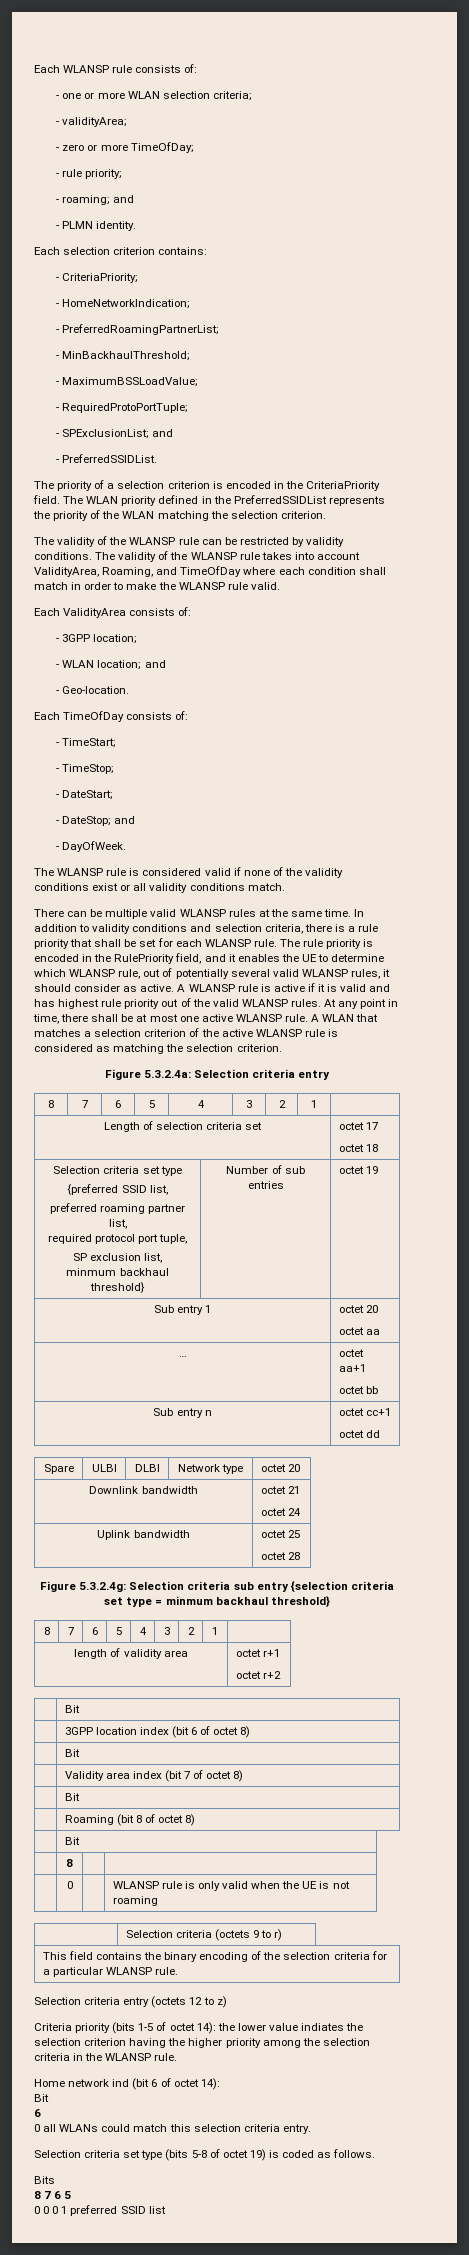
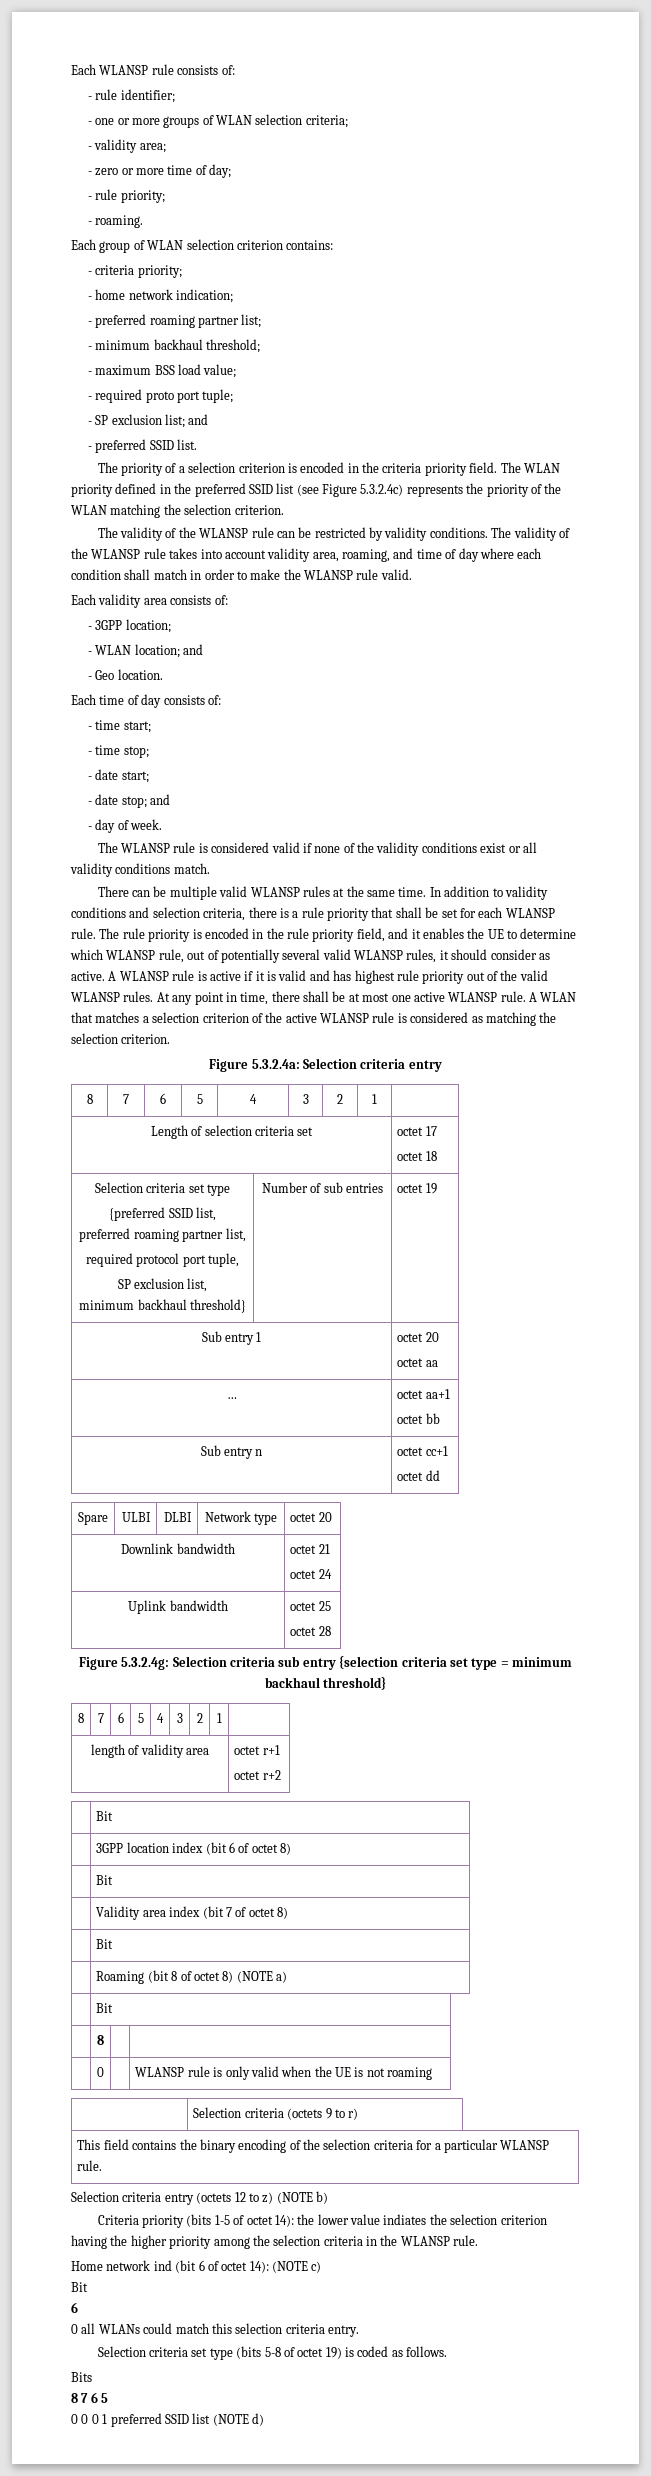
+ - rule identifier;
- - one or more WLAN selection criteria;
+ - one or more groups of WLAN selection criteria;
- - validityArea;
+ - validity area;
- - zero or more TimeOfDay;
+ - zero or more time of day;
- - roaming; and
- - PLMN identity.
- Each selection criterion contains:
+ - roaming.
+ Each group of WLAN selection criterion contains:
- - CriteriaPriority;
- - HomeNetworkIndication;
- - PreferredRoamingPartnerList;
- - MinBackhaulThreshold;
- - MaximumBSSLoadValue;
- - RequiredProtoPortTuple;
- - SPExclusionList; and
- - PreferredSSIDList.
+ - criteria priority;
+ - home network indication;
+ - preferred roaming partner list;
+ - minimum backhaul threshold;
+ - maximum BSS load value;
+ - required proto port tuple;
+ - SP exclusion list; and
+ - preferred SSID list.
- The priority of a selection criterion is encoded in the CriteriaPriority field.
+ The priority of a selection criterion is encoded in the criteria priority field.
- The WLAN priority defined in the PreferredSSIDList represents the priority of the WLAN matching the selection criterion.
+ The WLAN priority defined in the preferred SSID list (see Figure 5.3.2.4c) represents the priority of the WLAN matching the selection criterion.
- The validity of the WLANSP rule takes into account ValidityArea, Roaming, and TimeOfDay where each condition shall match in order to make the WLANSP rule valid.
+ The validity of the WLANSP rule takes into account validity area, roaming, and time of day where each condition shall match in order to make the WLANSP rule valid.
- Each ValidityArea consists of:
+ Each validity area consists of:
- - Geo-location.
- Each TimeOfDay consists of:
- - TimeStart;
- - TimeStop;
- - DateStart;
- - DateStop; and
- - DayOfWeek.
+ - Geo location.
+ Each time of day consists of:
+ - time start;
+ - time stop;
+ - date start;
+ - date stop; and
+ - day of week.
- The rule priority is encoded in the RulePriority field, and it enables the UE to determine which WLANSP rule, out of potentially several valid WLANSP rules, it should consider as active.
+ The rule priority is encoded in the rule priority field, and it enables the UE to determine which WLANSP rule, out of potentially several valid WLANSP rules, it should consider as active.
  Length of selection criteria set | octet 17
  octet 18
  Selection criteria set type
  {preferred SSID list,
  preferred roaming partner list,
  required protocol port tuple,
  SP exclusion list,
- minmum backhaul threshold} | Number of sub entries | octet 19
+ minimum backhaul threshold} | Number of sub entries | octet 19
- Figure 5.3.2.4g: Selection criteria sub entry {selection criteria set type = minmum backhaul threshold}
+ Figure 5.3.2.4g: Selection criteria sub entry {selection criteria set type = minimum backhaul threshold}
- | Roaming (bit 8 of octet 8)
+ | Roaming (bit 8 of octet 8) (NOTE a)
- Selection criteria entry (octets 12 to z)
+ Selection criteria entry (octets 12 to z) (NOTE b)
- Home network ind (bit 6 of octet 14):
+ Home network ind (bit 6 of octet 14): (NOTE c)
- 0 0 0 1 preferred SSID list
+ 0 0 0 1 preferred SSID list (NOTE d)

